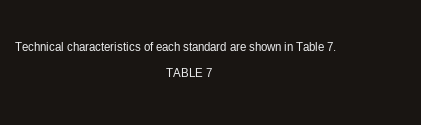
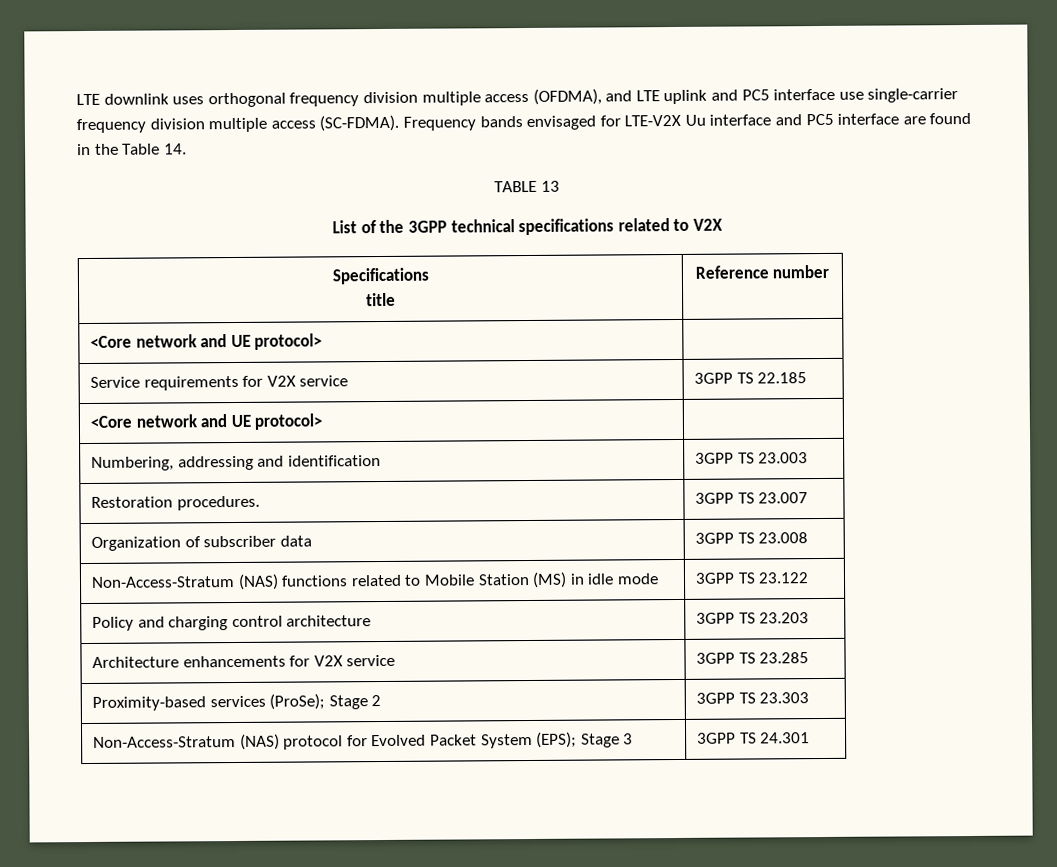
- Technical characteristics of each standard are shown in Table 7.
- TABLE 7
+ LTE downlink uses orthogonal frequency division multiple access (OFDMA), and LTE uplink and PC5 interface use single-carrier frequency division multiple access (SC-FDMA). Frequency bands envisaged for LTE-V2X Uu interface and PC5 interface are found in the Table 14.
+ TABLE 13
+ List of the 3GPP technical specifications related to V2X
+ Specifications
+ title | Reference number
+ <Core network and UE protocol> |
+ Service requirements for V2X service | 3GPP TS 22.185
+ <Core network and UE protocol> |
+ Numbering, addressing and identification | 3GPP TS 23.003
+ Restoration procedures. | 3GPP TS 23.007
+ Organization of subscriber data | 3GPP TS 23.008
+ Non-Access-Stratum (NAS) functions related to Mobile Station (MS) in idle mode | 3GPP TS 23.122
+ Policy and charging control architecture | 3GPP TS 23.203
+ Architecture enhancements for V2X service | 3GPP TS 23.285
+ Proximity-based services (ProSe); Stage 2 | 3GPP TS 23.303
+ Non-Access-Stratum (NAS) protocol for Evolved Packet System (EPS); Stage 3 | 3GPP TS 24.301

